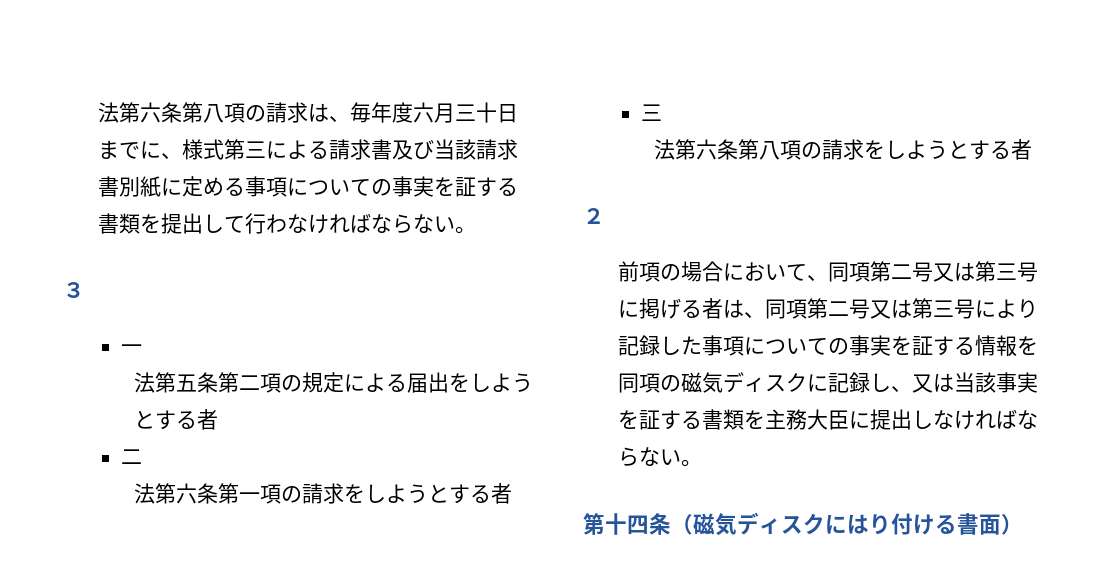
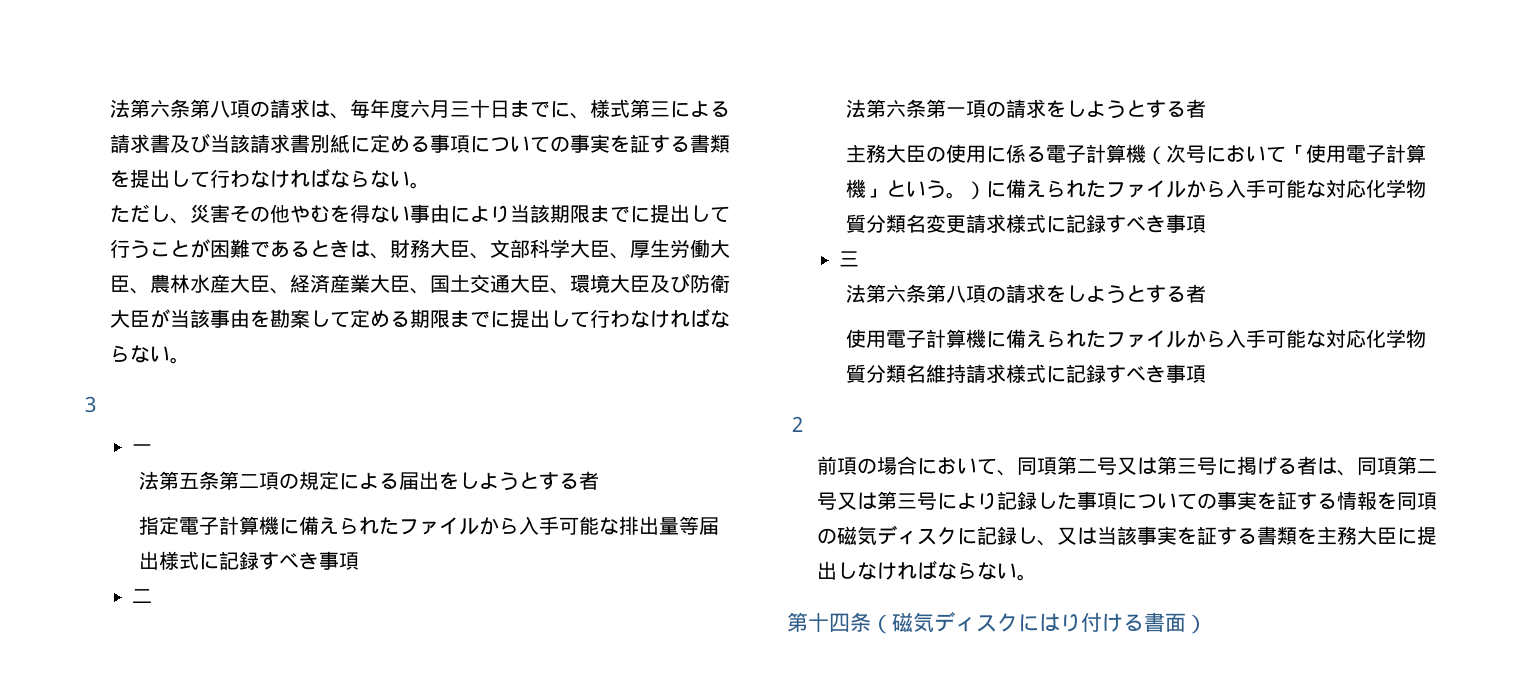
+ ただし、災害その他やむを得ない事由により当該期限までに提出して行うことが困難であるときは、財務大臣、文部科学大臣、厚生労働大臣、農林水産大臣、経済産業大臣、国土交通大臣、環境大臣及び防衛大臣が当該事由を勘案して定める期限までに提出して行わなければならない。
+ 指定電子計算機に備えられたファイルから入手可能な排出量等届出様式に記録すべき事項
+ 主務大臣の使用に係る電子計算機（次号において「使用電子計算機」という。）に備えられたファイルから入手可能な対応化学物質分類名変更請求様式に記録すべき事項
+ 使用電子計算機に備えられたファイルから入手可能な対応化学物質分類名維持請求様式に記録すべき事項

